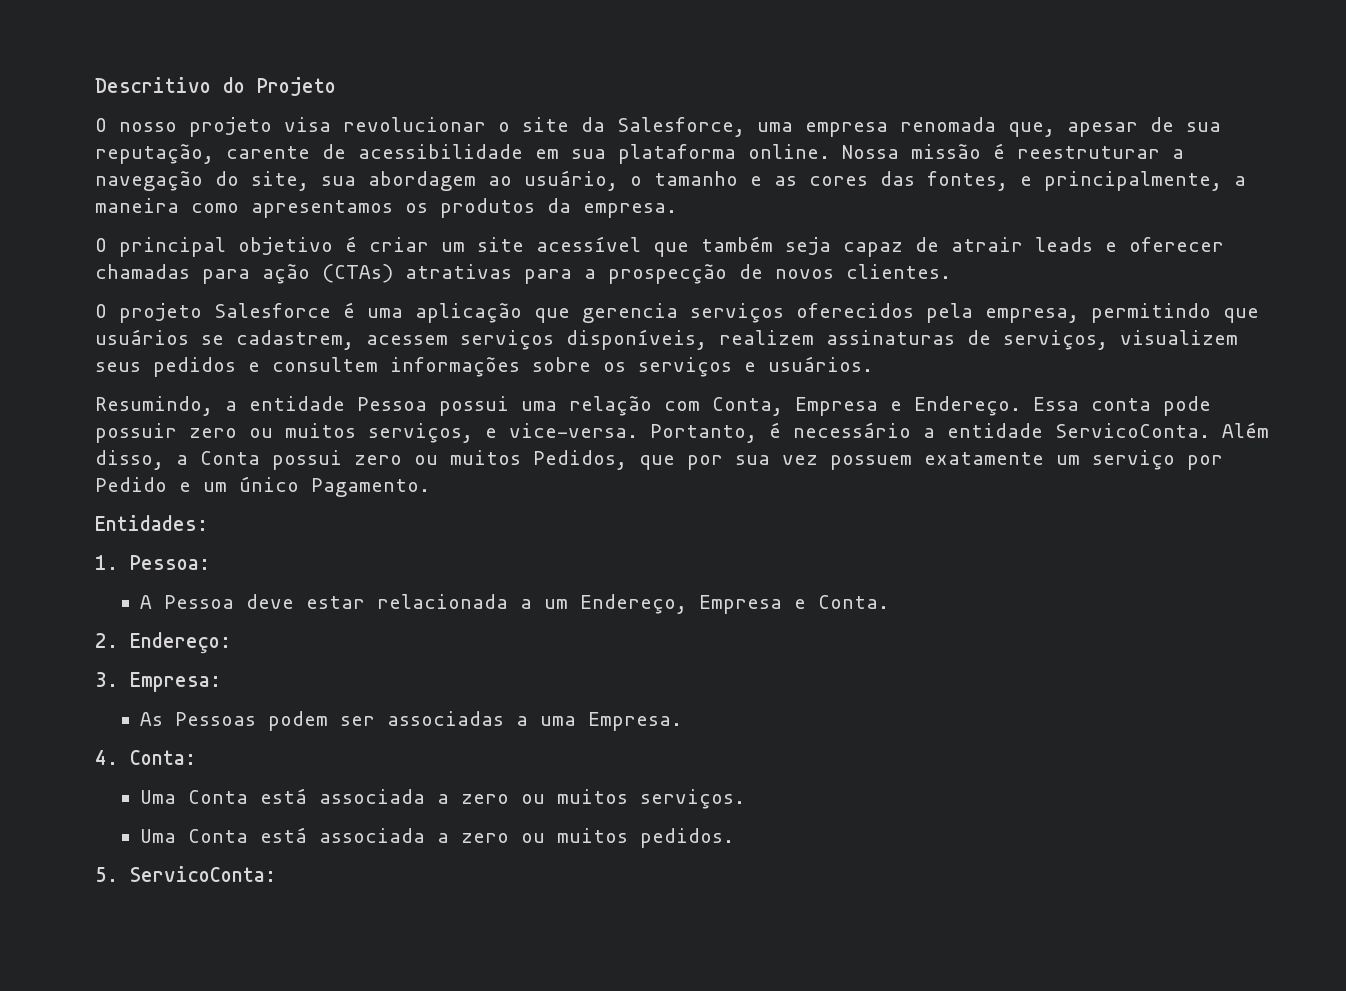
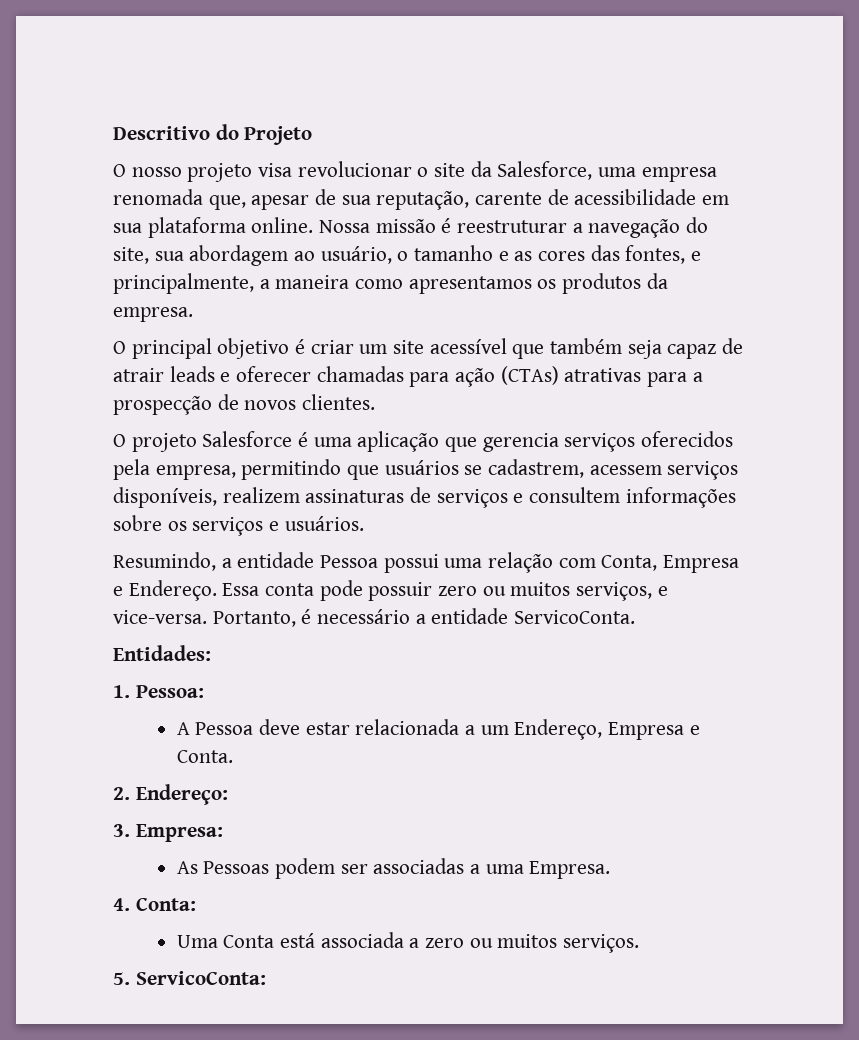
- O projeto Salesforce é uma aplicação que gerencia serviços oferecidos pela empresa, permitindo que usuários se cadastrem, acessem serviços disponíveis, realizem assinaturas de serviços, visualizem seus pedidos e consultem informações sobre os serviços e usuários.
+ O projeto Salesforce é uma aplicação que gerencia serviços oferecidos pela empresa, permitindo que usuários se cadastrem, acessem serviços disponíveis, realizem assinaturas de serviços e consultem informações sobre os serviços e usuários.
- Além disso, a Conta possui zero ou muitos Pedidos, que por sua vez possuem exatamente um serviço por Pedido e um único Pagamento.
- Uma Conta está associada a zero ou muitos pedidos.

